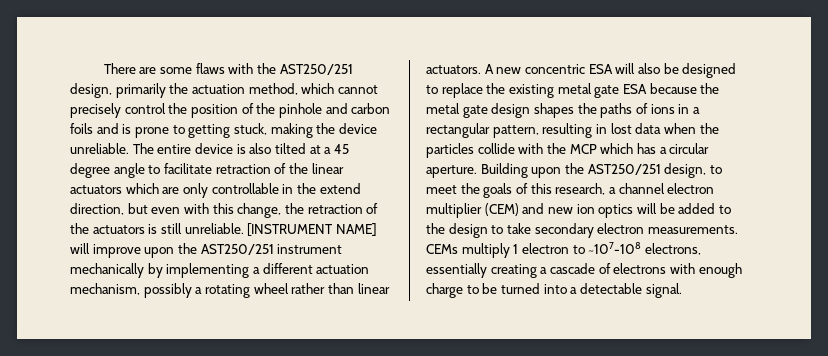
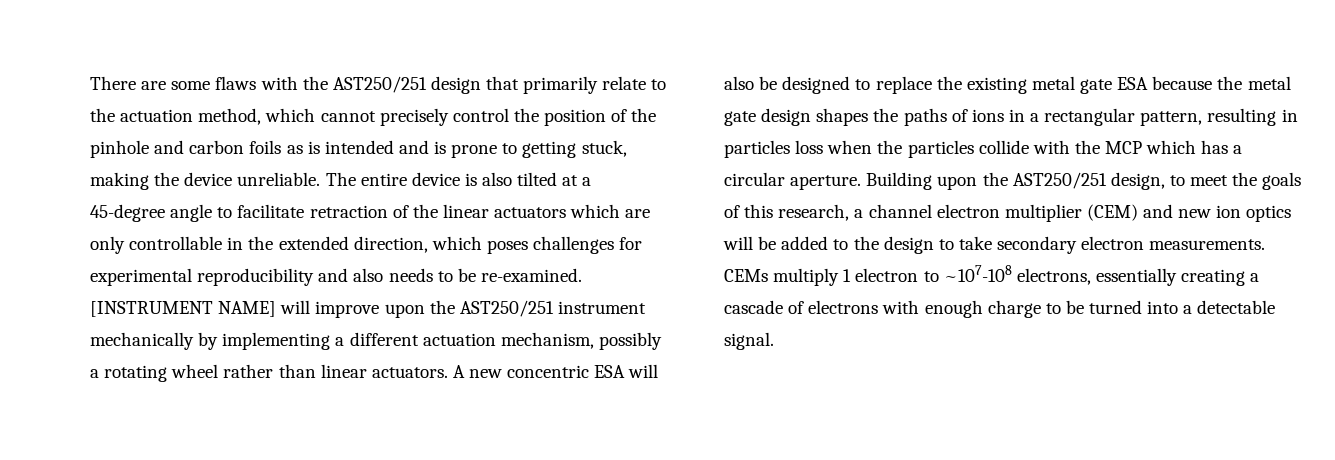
- There are some flaws with the AST250/251 design, primarily the actuation method, which cannot precisely control the position of the pinhole and carbon foils and is prone to getting stuck, making the device unreliable.
+ There are some flaws with the AST250/251 design that primarily relate to the actuation method, which cannot precisely control the position of the pinhole and carbon foils as is intended and is prone to getting stuck, making the device unreliable.
- The entire device is also tilted at a 45 degree angle to facilitate retraction of the linear actuators which are only controllable in the extend direction, but even with this change, the retraction of the actuators is still unreliable.
+ The entire device is also tilted at a 45-degree angle to facilitate retraction of the linear actuators which are only controllable in the extended direction, which poses challenges for experimental reproducibility and also needs to be re-examined.
- A new concentric ESA will also be designed to replace the existing metal gate ESA because the metal gate design shapes the paths of ions in a rectangular pattern, resulting in lost data when the particles collide with the MCP which has a circular aperture.
+ A new concentric ESA will also be designed to replace the existing metal gate ESA because the metal gate design shapes the paths of ions in a rectangular pattern, resulting in particles loss when the particles collide with the MCP which has a circular aperture.

